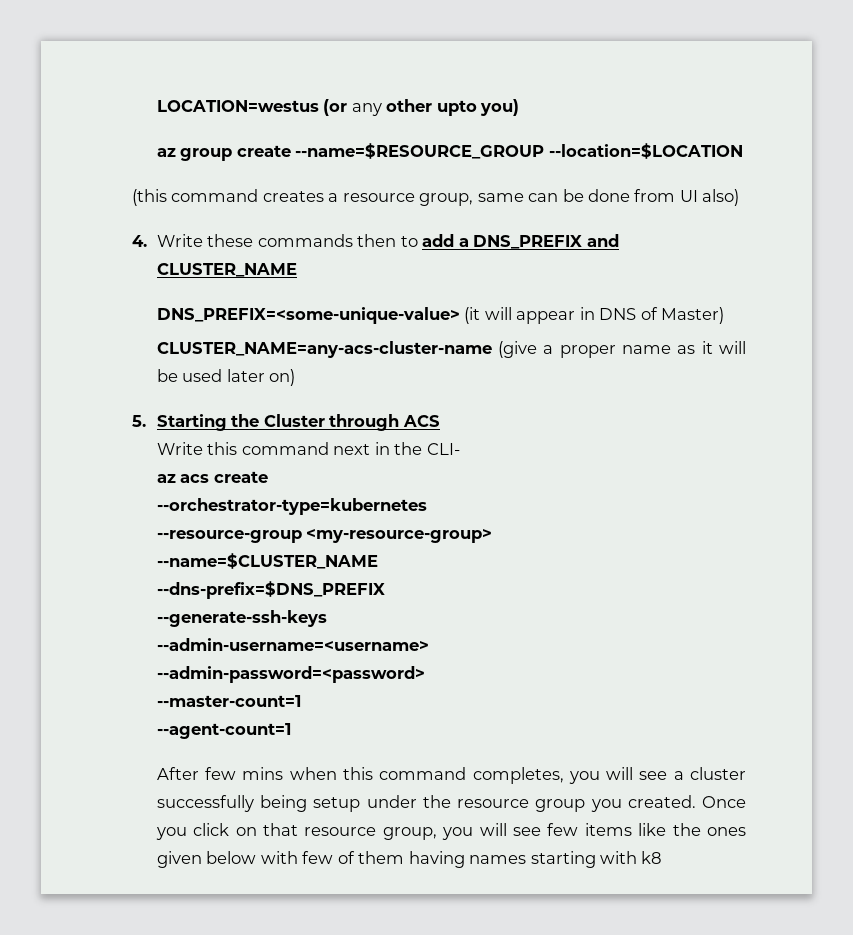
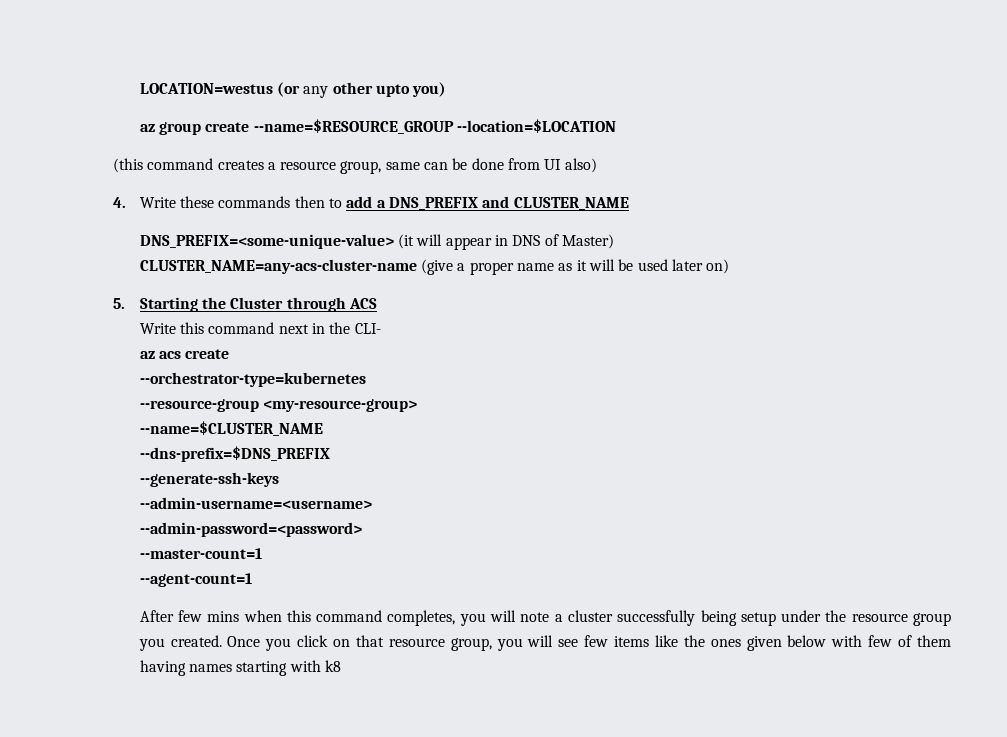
- After few mins when this command completes, you will see a cluster successfully being setup under the resource group you created.
+ After few mins when this command completes, you will note a cluster successfully being setup under the resource group you created.

